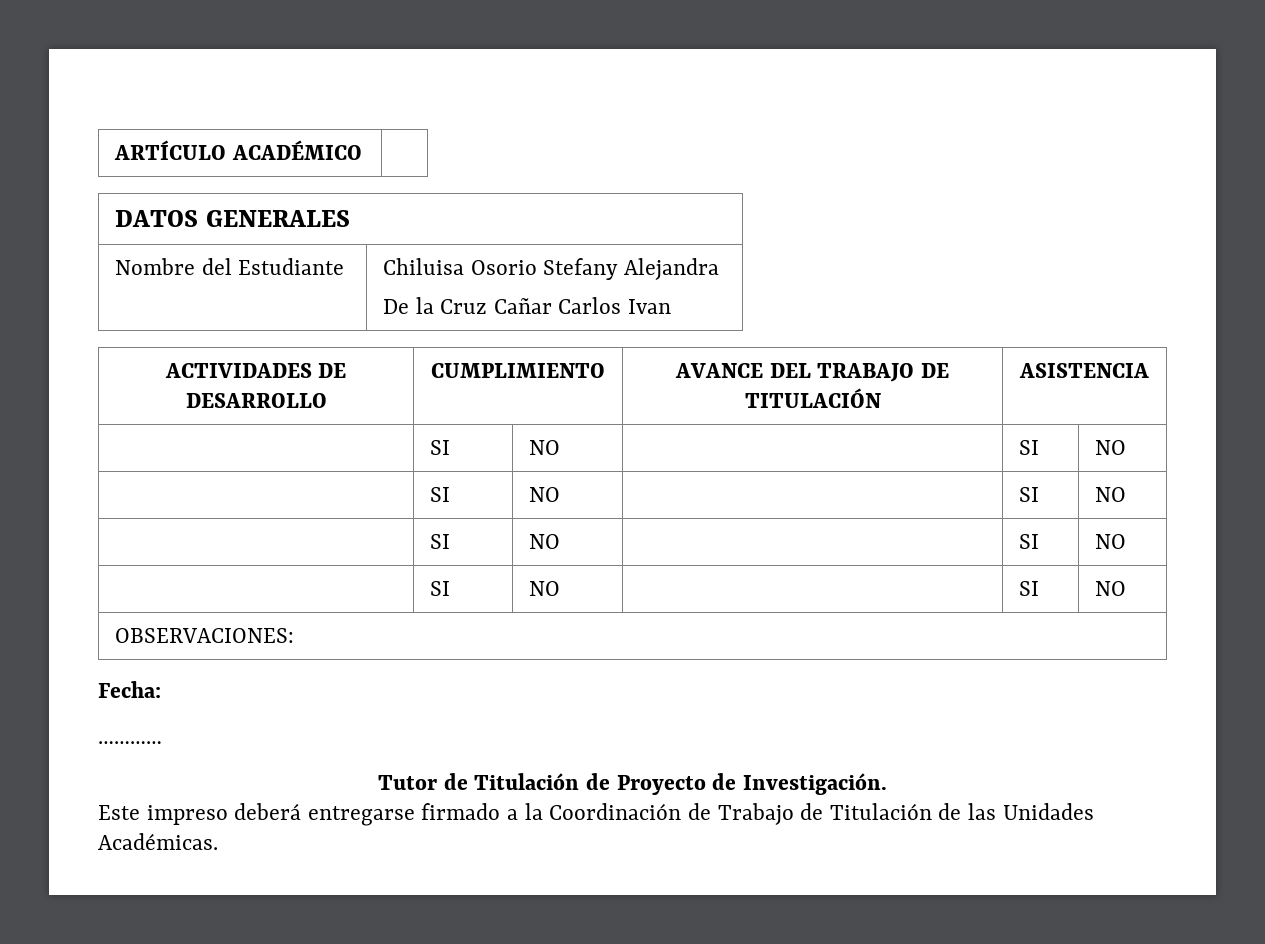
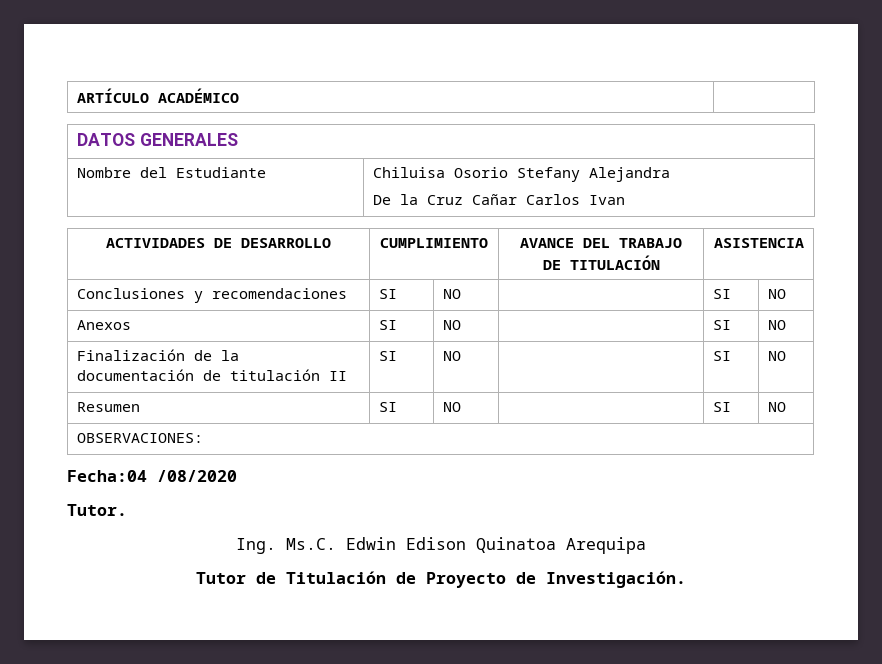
  ACTIVIDADES DE DESARROLLO | CUMPLIMIENTO | AVANCE DEL TRABAJO DE TITULACIÓN | ASISTENCIA
- | SI | NO | | SI | NO
- | SI | NO | | SI | NO
- | SI | NO | | SI | NO
- | SI | NO | | SI | NO
+ Conclusiones y recomendaciones | SI | NO | | SI | NO
+ Anexos | SI | NO | | SI | NO
+ Finalización de la documentación de titulación II | SI | NO | | SI | NO
+ Resumen | SI | NO | | SI | NO
- Fecha:
- …………
+ Fecha:04 /08/2020
+ Tutor.
+ Ing. Ms.C. Edwin Edison Quinatoa Arequipa
- Este impreso deberá entregarse firmado a la Coordinación de Trabajo de Titulación de las Unidades Académicas.

